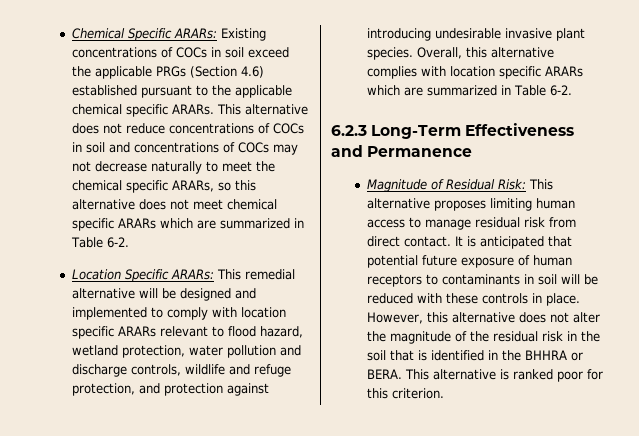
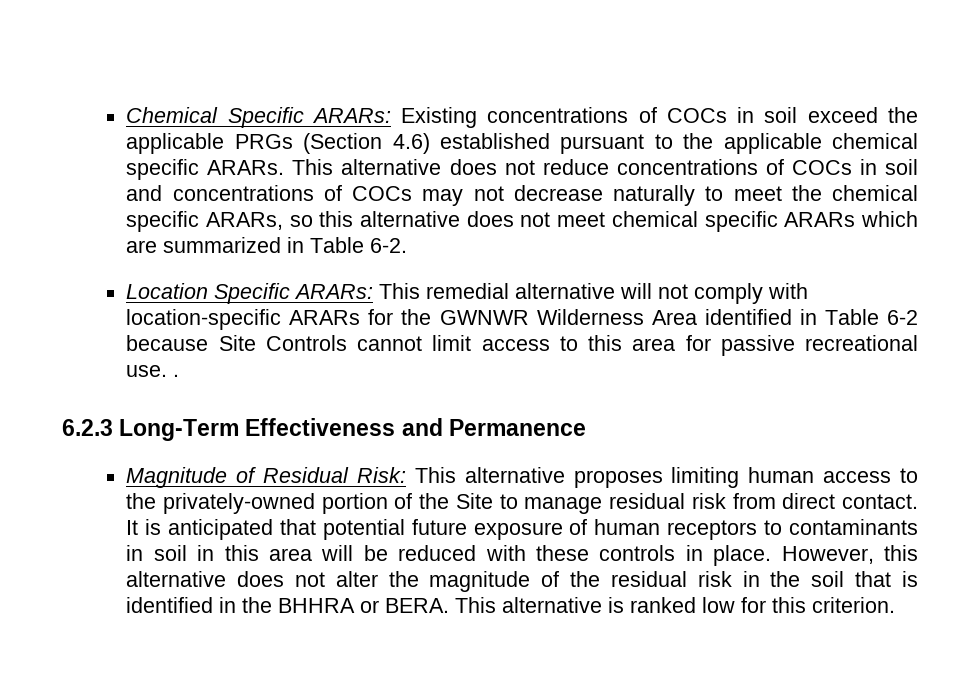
- Location Specific ARARs: This remedial alternative will be designed and implemented to comply with location specific ARARs relevant to flood hazard, wetland protection, water pollution and discharge controls, wildlife and refuge protection, and protection against introducing undesirable invasive plant species. Overall, this alternative complies with location specific ARARs which are summarized in Table 6-2.
+ Location Specific ARARs: This remedial alternative will not comply with location-specific ARARs for the GWNWR Wilderness Area identified in Table 6-2 because Site Controls cannot limit access to this area for passive recreational use. .
- Magnitude of Residual Risk: This alternative proposes limiting human access to manage residual risk from direct contact.
+ Magnitude of Residual Risk: This alternative proposes limiting human access to the privately-owned portion of the Site to manage residual risk from direct contact.
- It is anticipated that potential future exposure of human receptors to contaminants in soil will be reduced with these controls in place.
+ It is anticipated that potential future exposure of human receptors to contaminants in soil in this area will be reduced with these controls in place.
- This alternative is ranked poor for this criterion.
+ This alternative is ranked low for this criterion.

